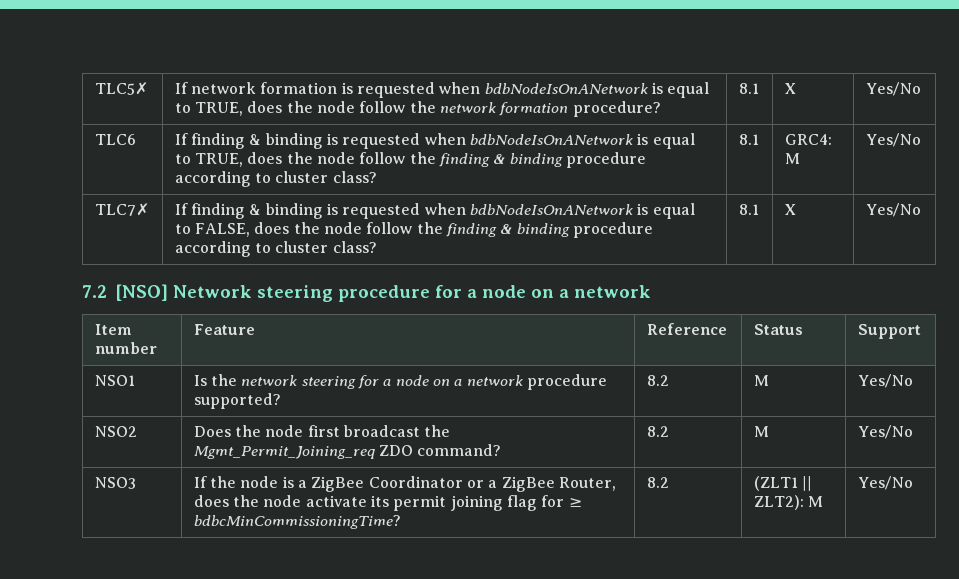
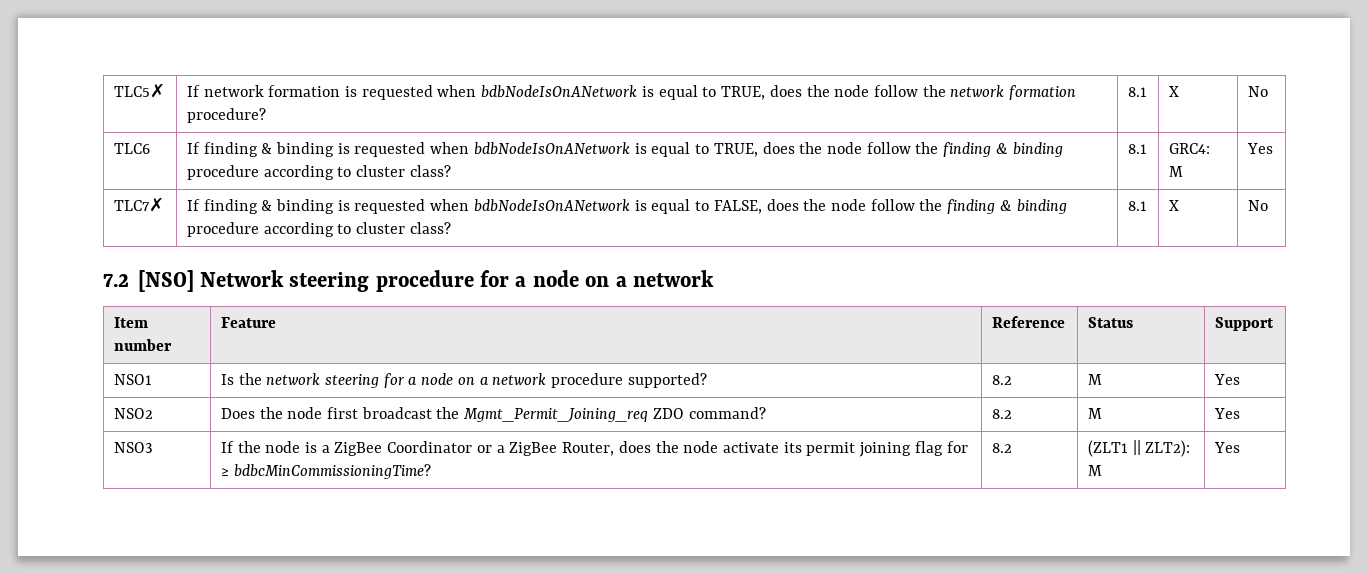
- TLC5✗ | If network formation is requested when bdbNodeIsOnANetwork is equal to TRUE, does the node follow the network formation procedure? | 8.1 | X | Yes/No
+ TLC5✗ | If network formation is requested when bdbNodeIsOnANetwork is equal to TRUE, does the node follow the network formation procedure? | 8.1 | X | No
- TLC6 | If finding & binding is requested when bdbNodeIsOnANetwork is equal to TRUE, does the node follow the finding & binding procedure according to cluster class? | 8.1 | GRC4: M | Yes/No
+ TLC6 | If finding & binding is requested when bdbNodeIsOnANetwork is equal to TRUE, does the node follow the finding & binding procedure according to cluster class? | 8.1 | GRC4: M | Yes
- TLC7✗ | If finding & binding is requested when bdbNodeIsOnANetwork is equal to FALSE, does the node follow the finding & binding procedure according to cluster class? | 8.1 | X | Yes/No
+ TLC7✗ | If finding & binding is requested when bdbNodeIsOnANetwork is equal to FALSE, does the node follow the finding & binding procedure according to cluster class? | 8.1 | X | No
- NSO1 | Is the network steering for a node on a network procedure supported? | 8.2 | M | Yes/No
+ NSO1 | Is the network steering for a node on a network procedure supported? | 8.2 | M | Yes
- NSO2 | Does the node first broadcast the Mgmt_Permit_Joining_req ZDO command? | 8.2 | M | Yes/No
+ NSO2 | Does the node first broadcast the Mgmt_Permit_Joining_req ZDO command? | 8.2 | M | Yes
- NSO3 | If the node is a ZigBee Coordinator or a ZigBee Router, does the node activate its permit joining flag for ≥ bdbcMinCommissioningTime? | 8.2 | (ZLT1 || ZLT2): M | Yes/No
+ NSO3 | If the node is a ZigBee Coordinator or a ZigBee Router, does the node activate its permit joining flag for ≥ bdbcMinCommissioningTime? | 8.2 | (ZLT1 || ZLT2): M | Yes

